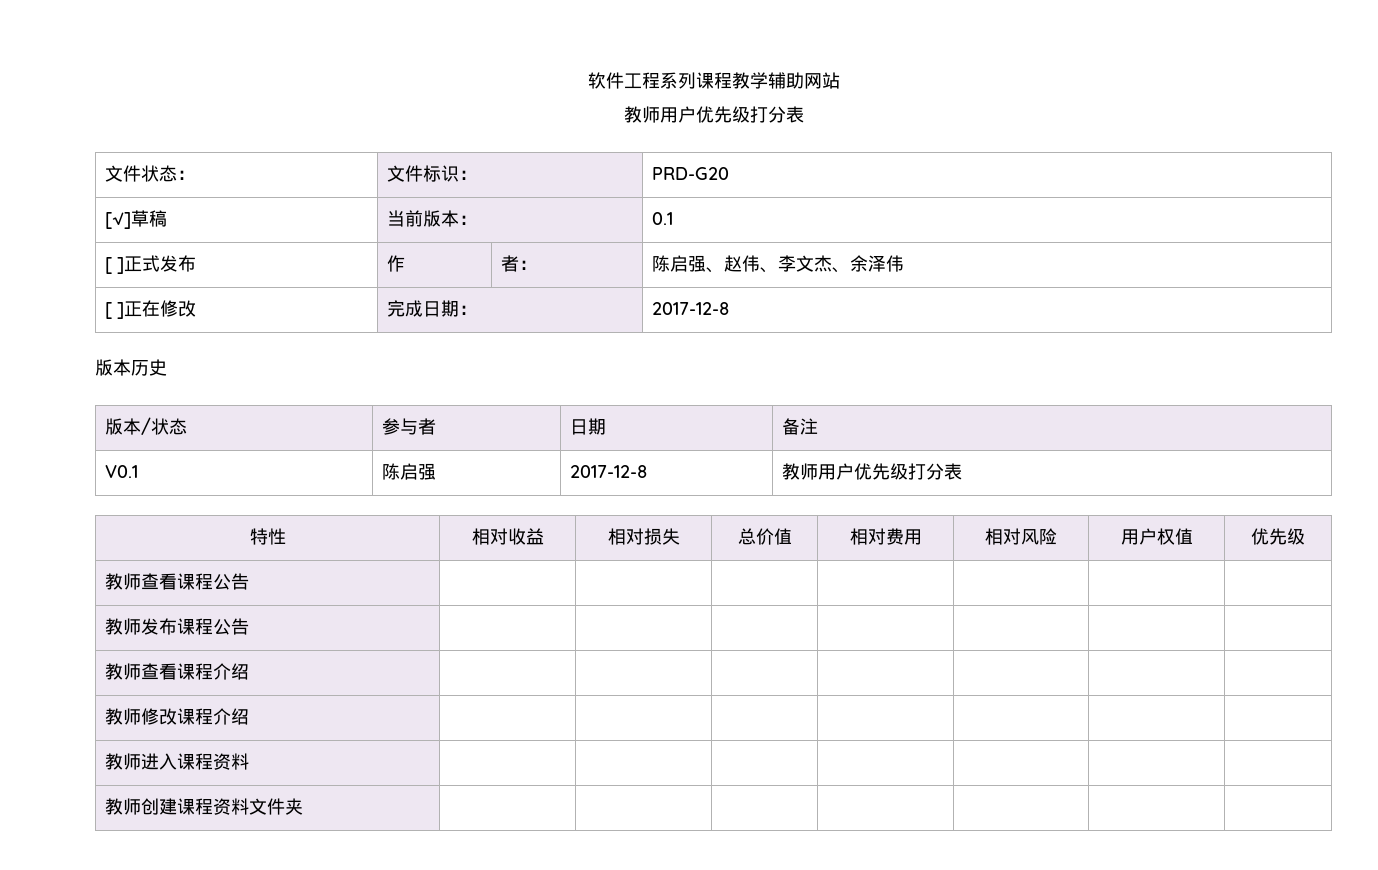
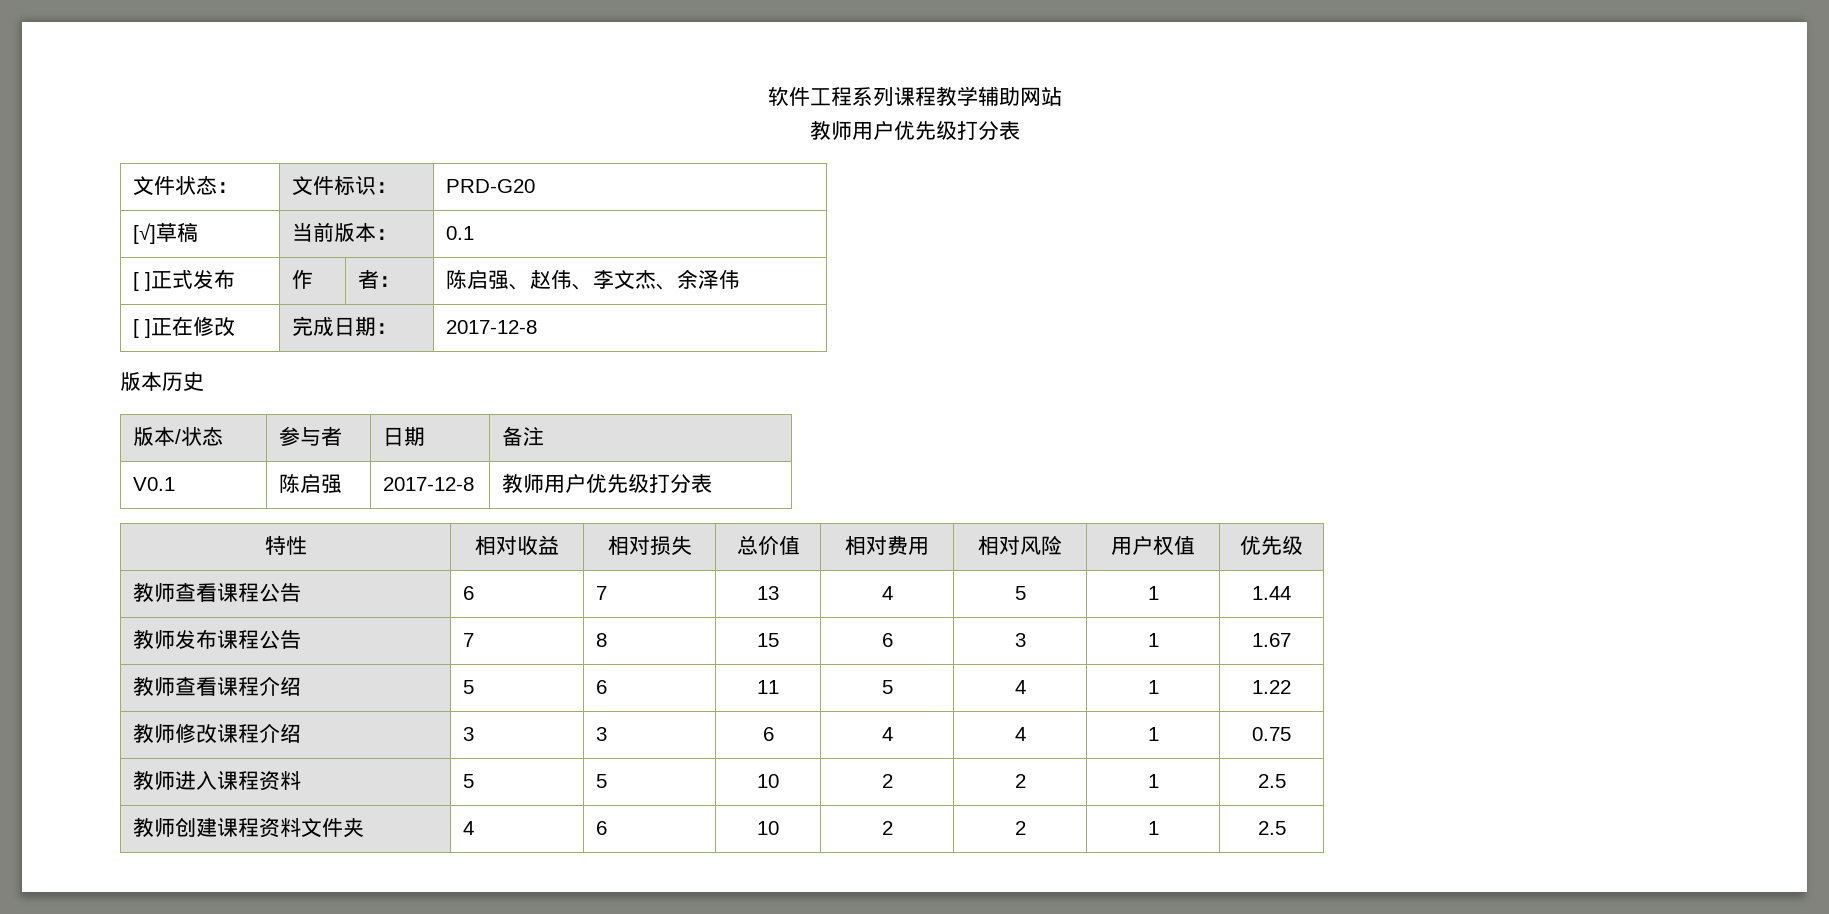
- 教师查看课程公告 | | | | | | |
- 教师发布课程公告 | | | | | | |
- 教师查看课程介绍 | | | | | | |
- 教师修改课程介绍 | | | | | | |
- 教师进入课程资料 | | | | | | |
+ 教师查看课程公告 | 6 | 7 | 13 | 4 | 5 | 1 | 1.44
+ 教师发布课程公告 | 7 | 8 | 15 | 6 | 3 | 1 | 1.67
+ 教师查看课程介绍 | 5 | 6 | 11 | 5 | 4 | 1 | 1.22
+ 教师修改课程介绍 | 3 | 3 | 6 | 4 | 4 | 1 | 0.75
+ 教师进入课程资料 | 5 | 5 | 10 | 2 | 2 | 1 | 2.5
- 教师创建课程资料文件夹 | | | | | | |
+ 教师创建课程资料文件夹 | 4 | 6 | 10 | 2 | 2 | 1 | 2.5

